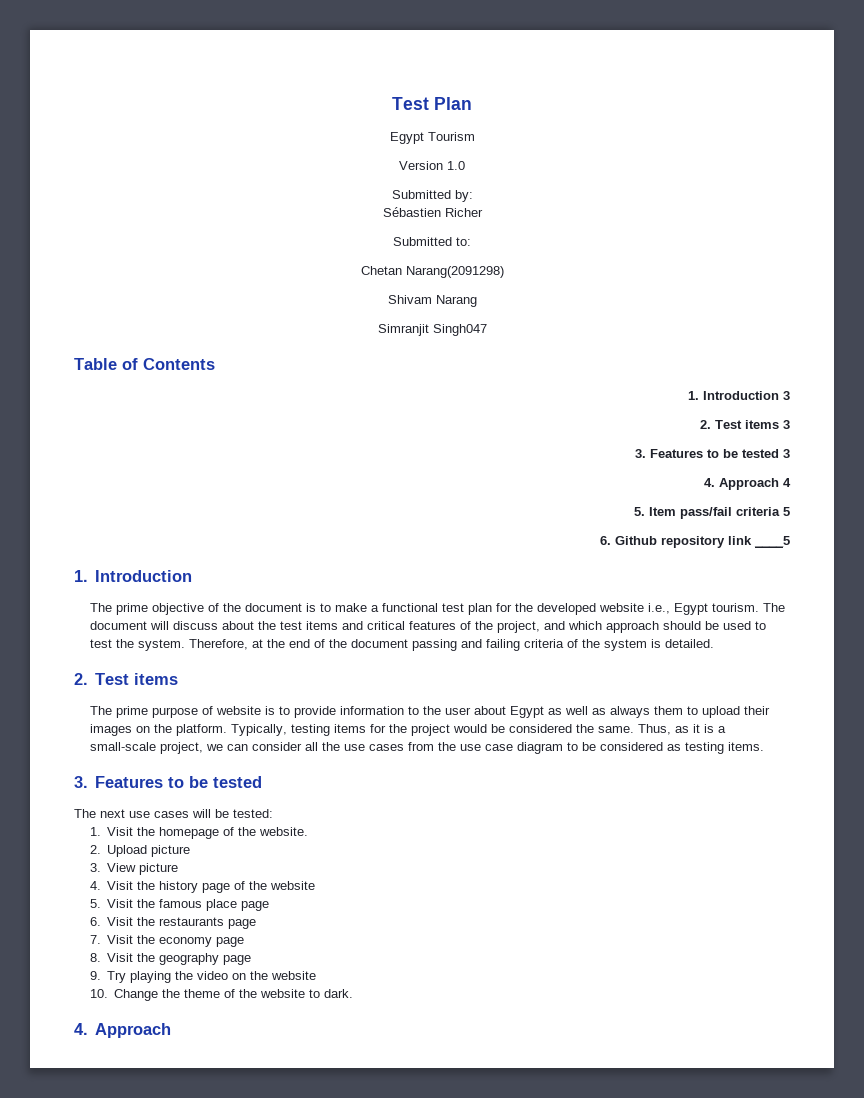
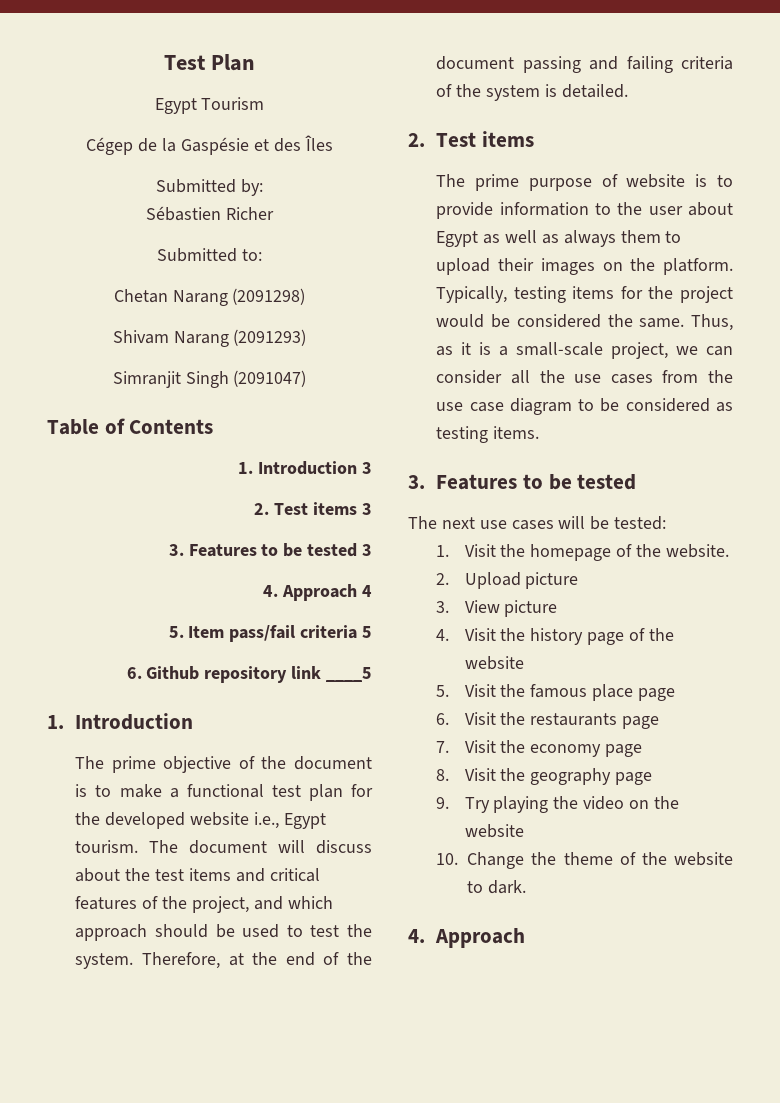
- Version 1.0
+ Cégep de la Gaspésie et des Îles
- Chetan Narang(2091298)
+ Chetan Narang (2091298)
- Shivam Narang
+ Shivam Narang (2091293)
- Simranjit Singh047
+ Simranjit Singh (2091047)

